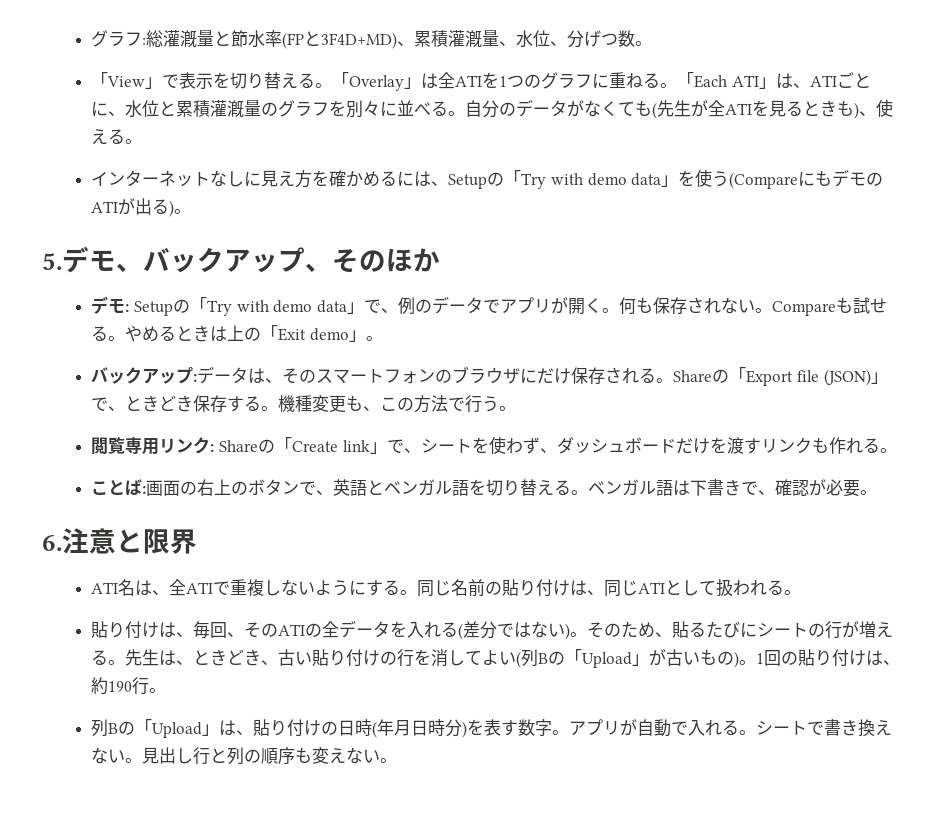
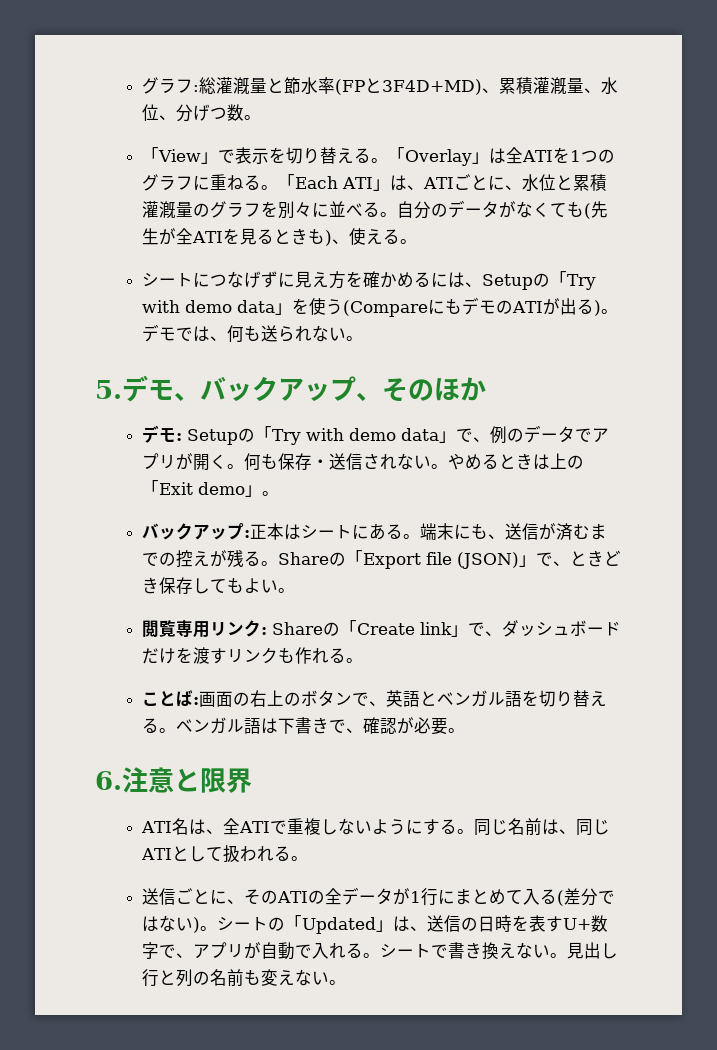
- インターネットなしに見え方を確かめるには、Setupの「Try with demo data」を使う(CompareにもデモのATIが出る)。
+ シートにつなげずに見え方を確かめるには、Setupの「Try with demo data」を使う(CompareにもデモのATIが出る)。デモでは、何も送られない。
- 何も保存されない。
+ 何も保存・送信されない。
- Compareも試せる。
- バックアップ:データは、そのスマートフォンのブラウザにだけ保存される。
+ バックアップ:正本はシートにある。端末にも、送信が済むまでの控えが残る。
- Shareの「Export file (JSON)」で、ときどき保存する。機種変更も、この方法で行う。
+ Shareの「Export file (JSON)」で、ときどき保存してもよい。
- 閲覧専用リンク: Shareの「Create link」で、シートを使わず、ダッシュボードだけを渡すリンクも作れる。
+ 閲覧専用リンク: Shareの「Create link」で、ダッシュボードだけを渡すリンクも作れる。
- 同じ名前の貼り付けは、同じATIとして扱われる。
+ 同じ名前は、同じATIとして扱われる。
- 貼り付けは、毎回、そのATIの全データを入れる(差分ではない)。
+ 送信ごとに、そのATIの全データが1行にまとめて入る(差分ではない)。
- そのため、貼るたびにシートの行が増える。先生は、ときどき、古い貼り付けの行を消してよい(列Bの「Upload」が古いもの)。1回の貼り付けは、約190行。
- 列Bの「Upload」は、貼り付けの日時(年月日時分)を表す数字。アプリが自動で入れる。
+ シートの「Updated」は、送信の日時を表すU+数字で、アプリが自動で入れる。
- 見出し行と列の順序も変えない。
+ 見出し行と列の名前も変えない。

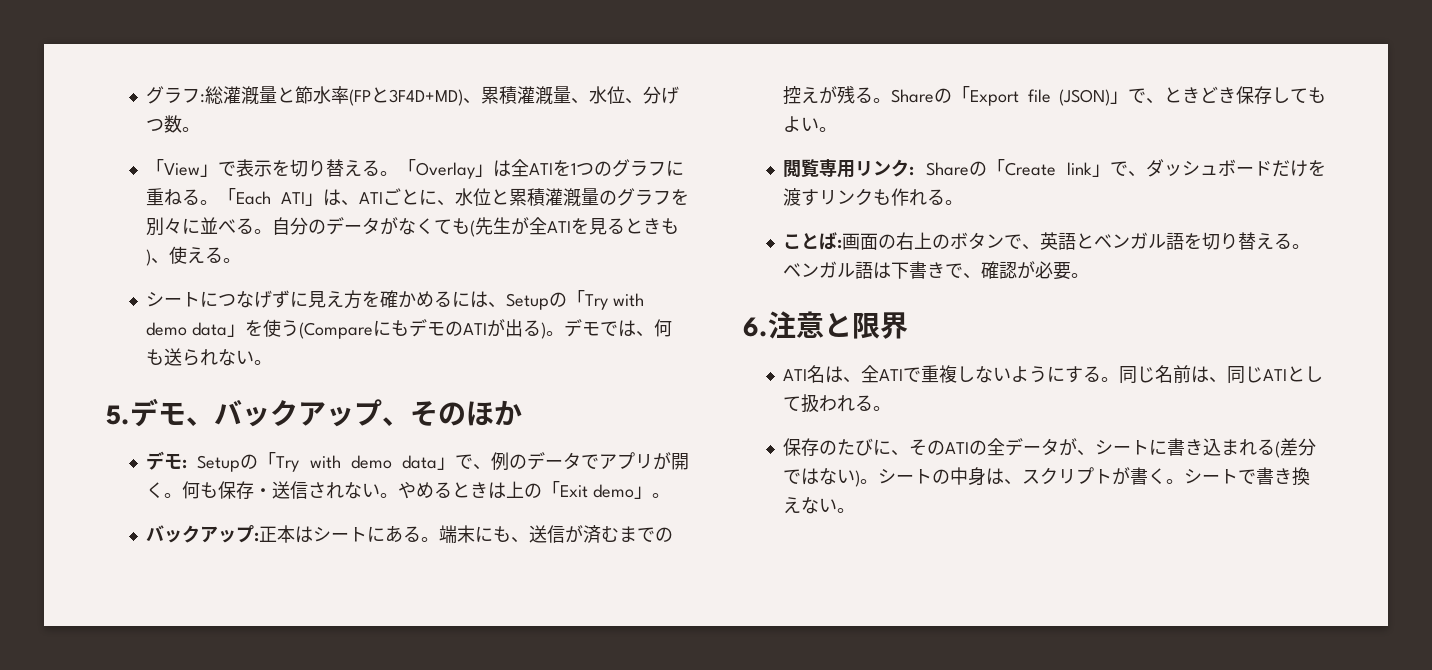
- 送信ごとに、そのATIの全データが1行にまとめて入る(差分ではない)。
+ 保存のたびに、そのATIの全データが、シートに書き込まれる(差分ではない)。
- シートの「Updated」は、送信の日時を表すU+数字で、アプリが自動で入れる。
+ シートの中身は、スクリプトが書く。
- 見出し行と列の名前も変えない。

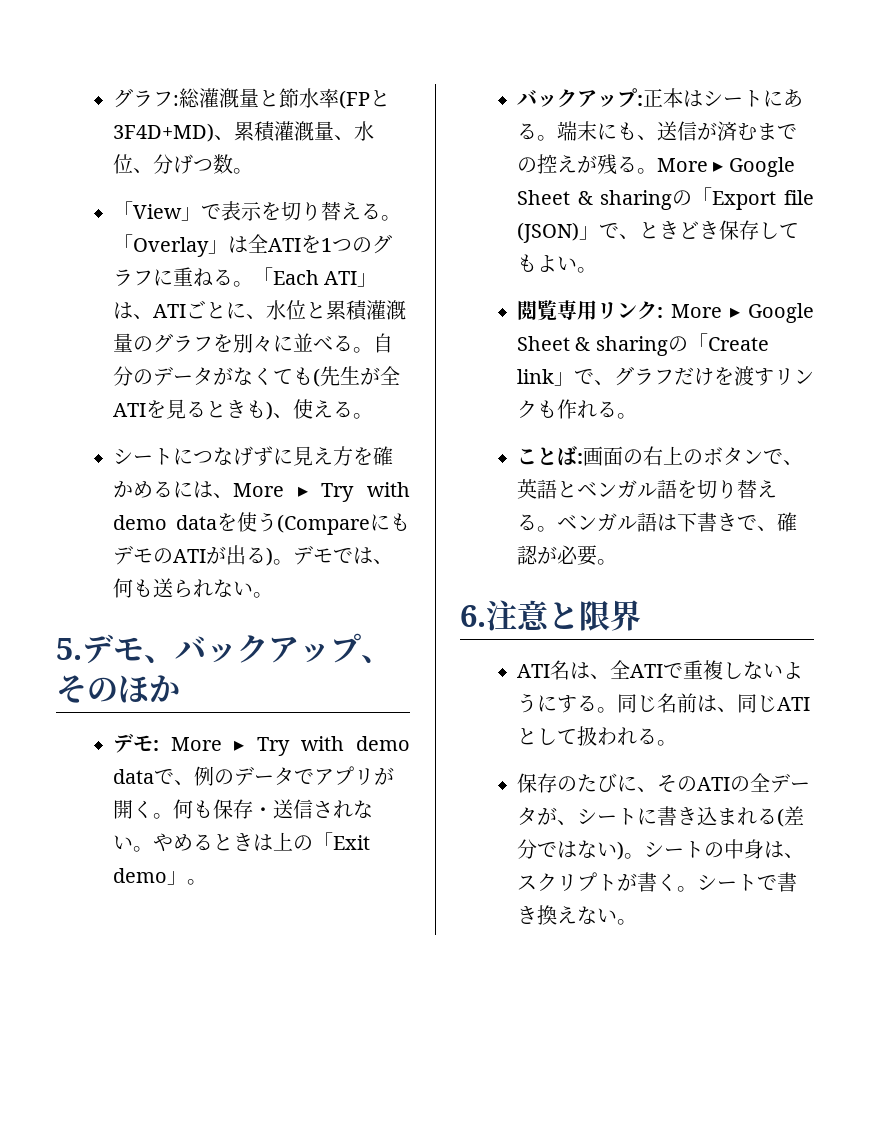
- シートにつなげずに見え方を確かめるには、Setupの「Try with demo data」を使う(CompareにもデモのATIが出る)。
+ シートにつなげずに見え方を確かめるには、More ▸ Try with demo dataを使う(CompareにもデモのATIが出る)。
- デモ: Setupの「Try with demo data」で、例のデータでアプリが開く。
+ デモ: More ▸ Try with demo dataで、例のデータでアプリが開く。
- Shareの「Export file (JSON)」で、ときどき保存してもよい。
+ More ▸ Google Sheet & sharingの「Export file (JSON)」で、ときどき保存してもよい。
- 閲覧専用リンク: Shareの「Create link」で、ダッシュボードだけを渡すリンクも作れる。
+ 閲覧専用リンク: More ▸ Google Sheet & sharingの「Create link」で、グラフだけを渡すリンクも作れる。

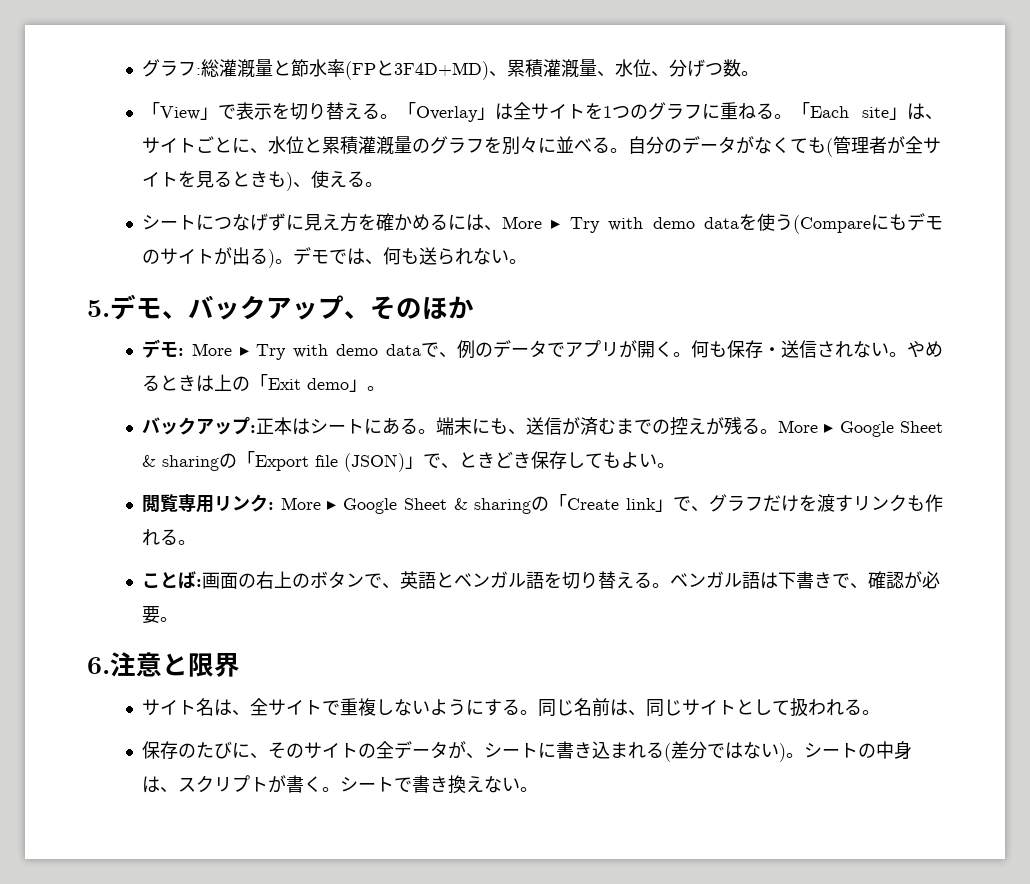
- 「Overlay」は全ATIを1つのグラフに重ねる。
+ 「Overlay」は全サイトを1つのグラフに重ねる。
- 「Each ATI」は、ATIごとに、水位と累積灌漑量のグラフを別々に並べる。
+ 「Each site」は、サイトごとに、水位と累積灌漑量のグラフを別々に並べる。
- 自分のデータがなくても(先生が全ATIを見るときも)、使える。
+ 自分のデータがなくても(管理者が全サイトを見るときも)、使える。
- シートにつなげずに見え方を確かめるには、More ▸ Try with demo dataを使う(CompareにもデモのATIが出る)。
+ シートにつなげずに見え方を確かめるには、More ▸ Try with demo dataを使う(Compareにもデモのサイトが出る)。
- ATI名は、全ATIで重複しないようにする。
+ サイト名は、全サイトで重複しないようにする。
- 同じ名前は、同じATIとして扱われる。
+ 同じ名前は、同じサイトとして扱われる。
- 保存のたびに、そのATIの全データが、シートに書き込まれる(差分ではない)。
+ 保存のたびに、そのサイトの全データが、シートに書き込まれる(差分ではない)。

